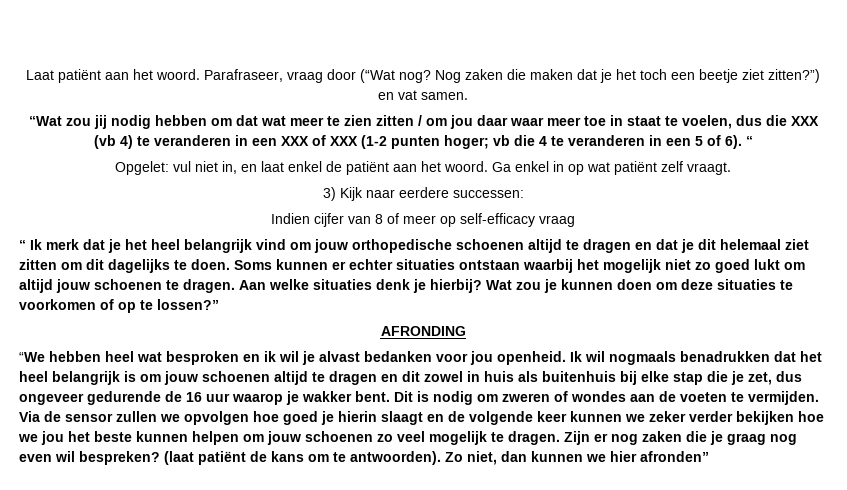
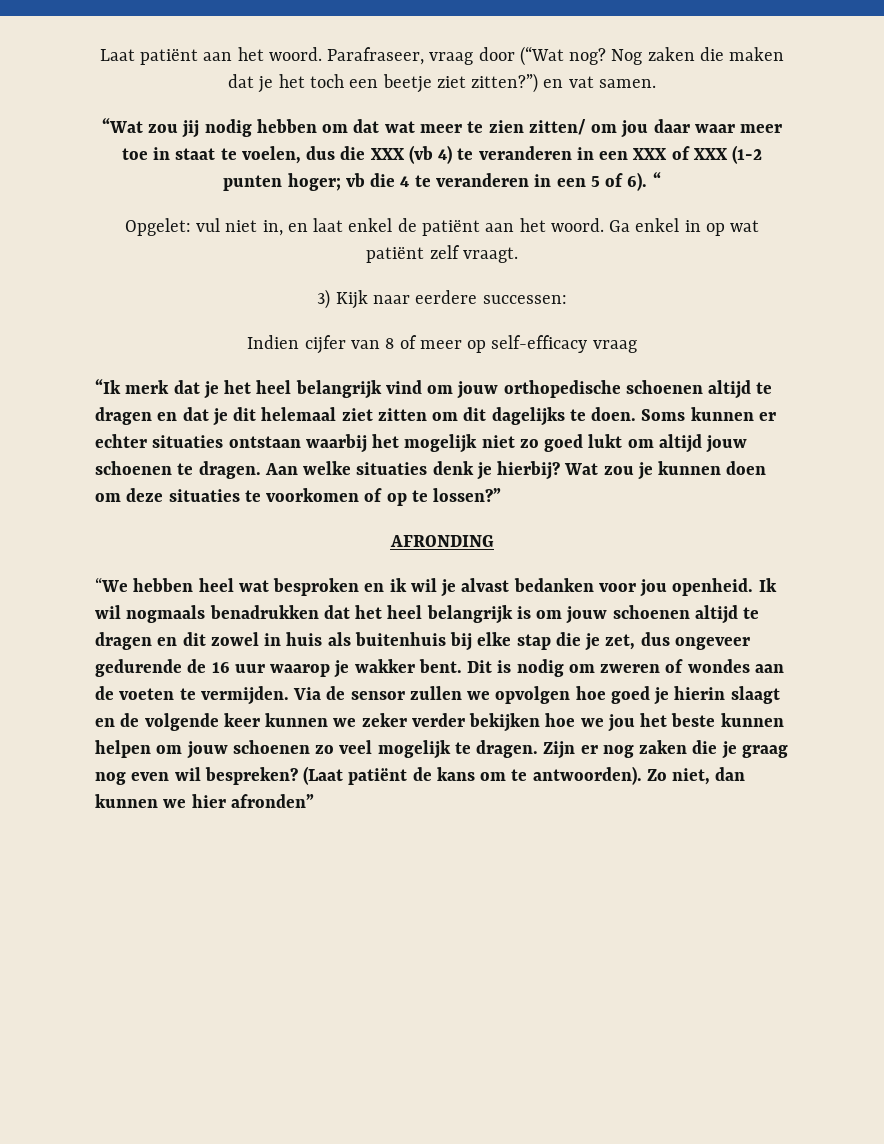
- “Wat zou jij nodig hebben om dat wat meer te zien zitten / om jou daar waar meer toe in staat te voelen, dus die XXX (vb 4) te veranderen in een XXX of XXX (1-2 punten hoger; vb die 4 te veranderen in een 5 of 6).
+ “Wat zou jij nodig hebben om dat wat meer te zien zitten/ om jou daar waar meer toe in staat te voelen, dus die XXX (vb 4) te veranderen in een XXX of XXX (1-2 punten hoger; vb die 4 te veranderen in een 5 of 6).
- “ Ik merk dat je het heel belangrijk vind om jouw orthopedische schoenen altijd te dragen en dat je dit helemaal ziet zitten om dit dagelijks te doen.
+ “Ik merk dat je het heel belangrijk vind om jouw orthopedische schoenen altijd te dragen en dat je dit helemaal ziet zitten om dit dagelijks te doen.
- (laat patiënt de kans om te antwoorden).
+ (Laat patiënt de kans om te antwoorden).

